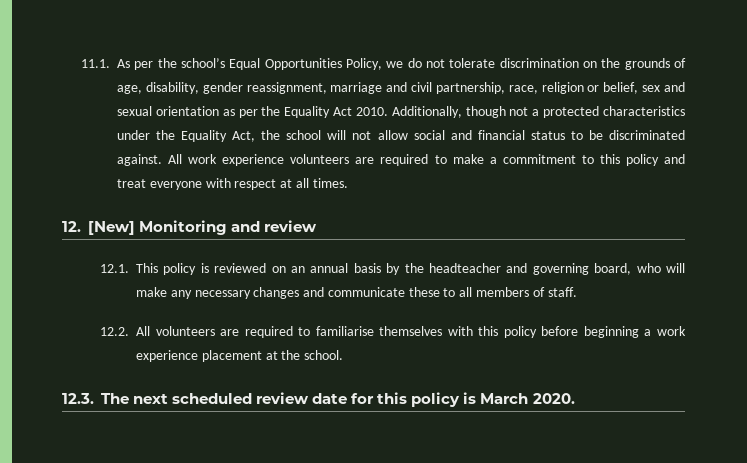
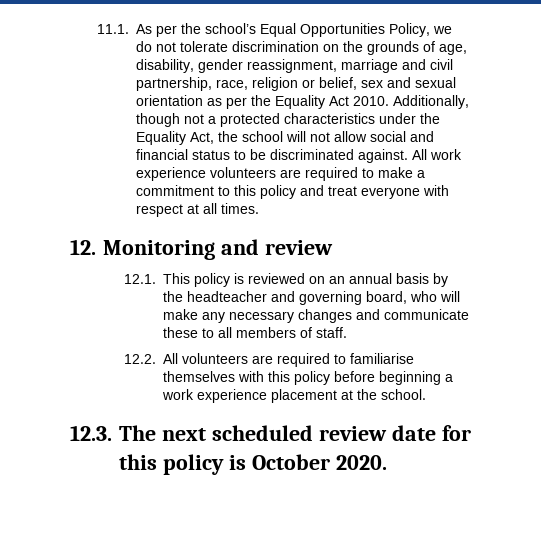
- 12. [New] Monitoring and review
+ 12. Monitoring and review
- 12.3. The next scheduled review date for this policy is March 2020.
+ 12.3. The next scheduled review date for this policy is October 2020.

